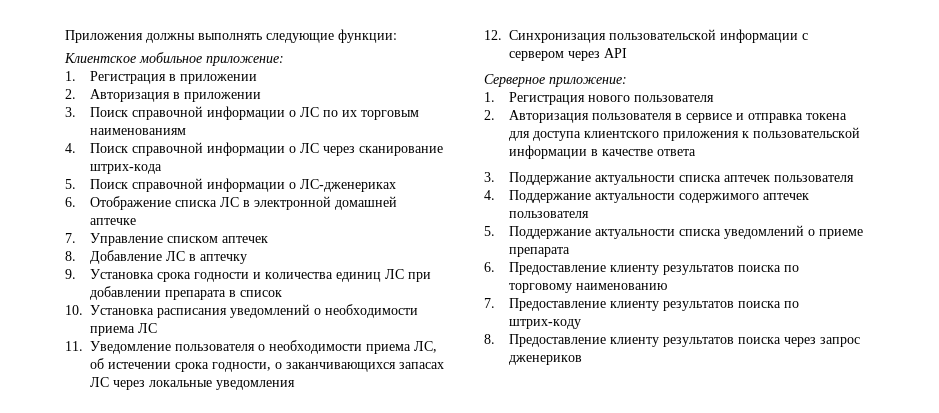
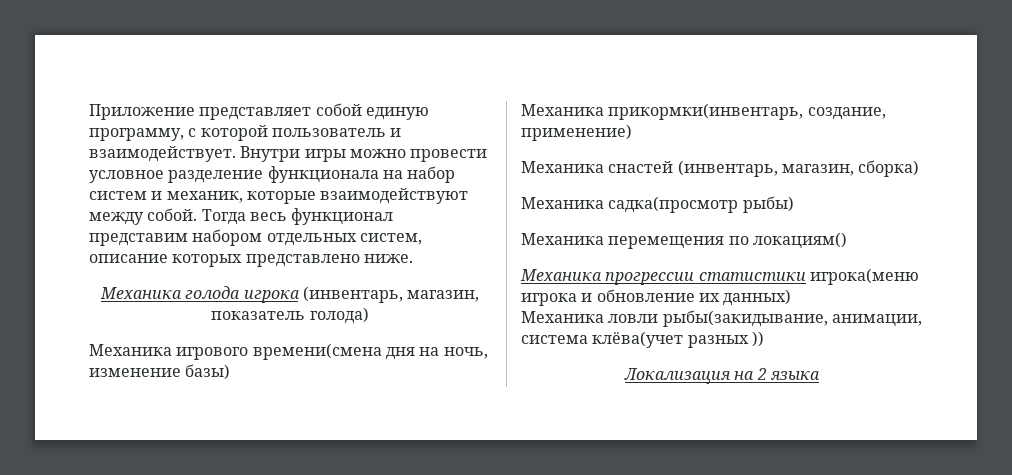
- Приложения должны выполнять следующие функции:
- Клиентское мобильное приложение:
- 1. Регистрация в приложении
- 2. Авторизация в приложении
- 3. Поиск справочной информации о ЛС по их торговым наименованиям
- 4. Поиск справочной информации о ЛС через сканирование штрих-кода
- 5. Поиск справочной информации о ЛС-дженериках
- 6. Отображение списка ЛС в электронной домашней аптечке
- 7. Управление списком аптечек
- 8. Добавление ЛС в аптечку
- 9. Установка срока годности и количества единиц ЛС при добавлении препарата в список
- 10. Установка расписания уведомлений о необходимости приема ЛС
- 11. Уведомление пользователя о необходимости приема ЛС, об истечении срока годности, о заканчивающихся запасах ЛС через локальные уведомления
- 12. Синхронизация пользовательской информации с сервером через API
- Серверное приложение:
- 1. Регистрация нового пользователя
- 2. Авторизация пользователя в сервисе и отправка токена для доступа клиентского приложения к пользовательской информации в качестве ответа
- 3. Поддержание актуальности списка аптечек пользователя
- 4. Поддержание актуальности содержимого аптечек пользователя
- 5. Поддержание актуальности списка уведомлений о приеме препарата
- 6. Предоставление клиенту результатов поиска по торговому наименованию
- 7. Предоставление клиенту результатов поиска по штрих-коду
- 8. Предоставление клиенту результатов поиска через запрос дженериков
+ Приложение представляет собой единую программу, с которой пользователь и взаимодействует. Внутри игры можно провести условное разделение функционала на набор систем и механик, которые взаимодействуют между собой. Тогда весь функционал представим набором отдельных систем, описание которых представлено ниже.
+ Механика голода игрока (инвентарь, магазин, показатель голода)
+ Механика игрового времени(смена дня на ночь, изменение базы)
+ Механика прикормки(инвентарь, создание, применение)
+ Механика снастей (инвентарь, магазин, сборка)
+ Механика садка(просмотр рыбы)
+ Механика перемещения по локациям()
+ Механика прогрессии статистики игрока(меню игрока и обновление их данных)
+ Механика ловли рыбы(закидывание, анимации, система клёва(учет разных ))
+ Локализация на 2 языка

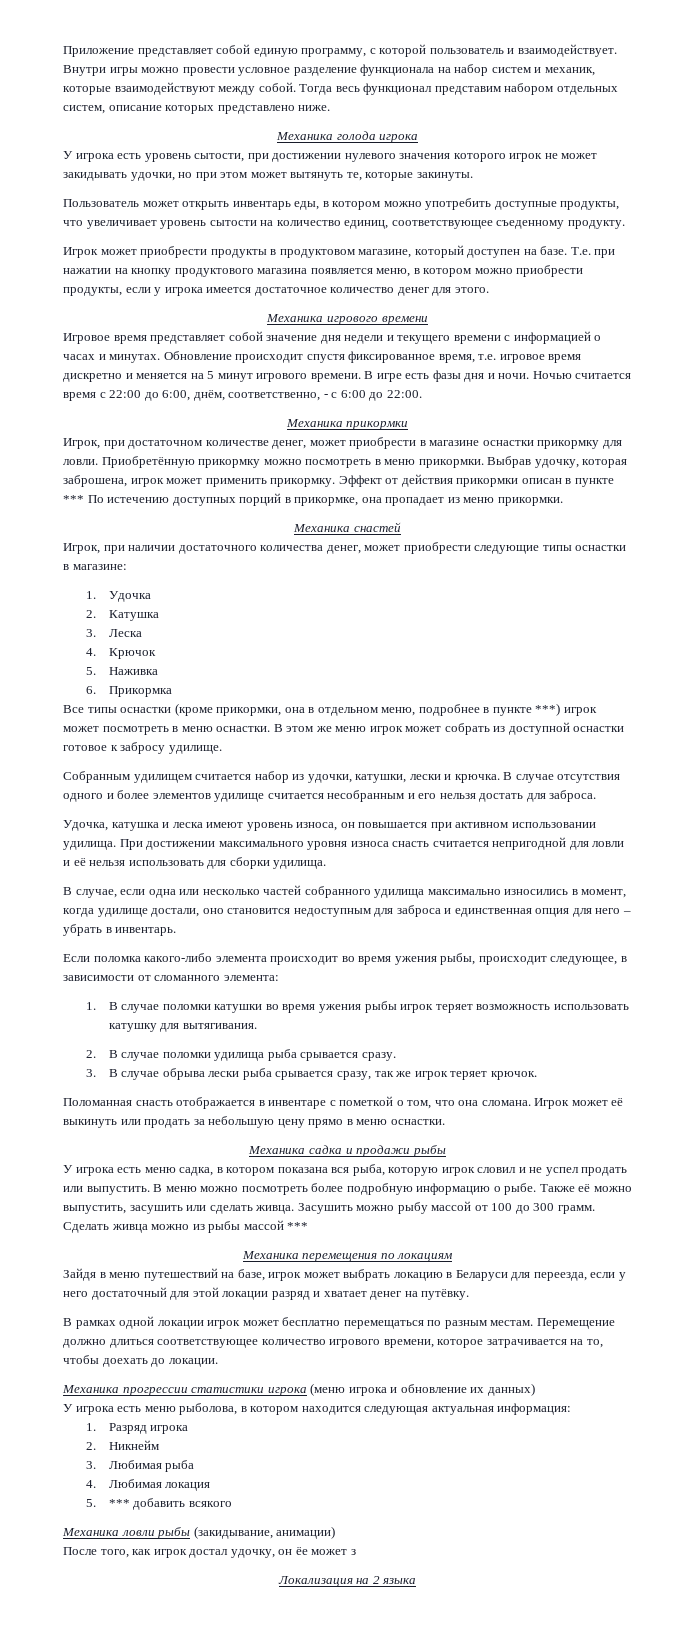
- Механика голода игрока (инвентарь, магазин, показатель голода)
- Механика игрового времени(смена дня на ночь, изменение базы)
- Механика прикормки(инвентарь, создание, применение)
- Механика снастей (инвентарь, магазин, сборка)
- Механика садка(просмотр рыбы)
- Механика перемещения по локациям()
+ Механика голода игрока
+ У игрока есть уровень сытости, при достижении нулевого значения которого игрок не может закидывать удочки, но при этом может вытянуть те, которые закинуты.
+ Пользователь может открыть инвентарь еды, в котором можно употребить доступные продукты, что увеличивает уровень сытости на количество единиц, соответствующее съеденному продукту.
+ Игрок может приобрести продукты в продуктовом магазине, который доступен на базе. Т.е. при нажатии на кнопку продуктового магазина появляется меню, в котором можно приобрести продукты, если у игрока имеется достаточное количество денег для этого.
+ Механика игрового времени
+ Игровое время представляет собой значение дня недели и текущего времени с информацией о часах и минутах. Обновление происходит спустя фиксированное время, т.е. игровое время дискретно и меняется на 5 минут игрового времени. В игре есть фазы дня и ночи. Ночью считается время с 22:00 до 6:00, днём, соответственно, - с 6:00 до 22:00.
+ Механика прикормки
+ Игрок, при достаточном количестве денег, может приобрести в магазине оснастки прикормку для ловли. Приобретённую прикормку можно посмотреть в меню прикормки. Выбрав удочку, которая заброшена, игрок может применить прикормку. Эффект от действия прикормки описан в пункте *** По истечению доступных порций в прикормке, она пропадает из меню прикормки.
+ Механика снастей
+ Игрок, при наличии достаточного количества денег, может приобрести следующие типы оснастки в магазине:
+ 1. Удочка
+ 2. Катушка
+ 3. Леска
+ 4. Крючок
+ 5. Наживка
+ 6. Прикормка
+ Все типы оснастки (кроме прикормки, она в отдельном меню, подробнее в пункте ***) игрок может посмотреть в меню оснастки. В этом же меню игрок может собрать из доступной оснастки готовое к забросу удилище.
+ Собранным удилищем считается набор из удочки, катушки, лески и крючка. В случае отсутствия одного и более элементов удилище считается несобранным и его нельзя достать для заброса.
+ Удочка, катушка и леска имеют уровень износа, он повышается при активном использовании удилища. При достижении максимального уровня износа снасть считается непригодной для ловли и её нельзя использовать для сборки удилища.
+ В случае, если одна или несколько частей собранного удилища максимально износились в момент, когда удилище достали, оно становится недоступным для заброса и единственная опция для него – убрать в инвентарь.
+ Если поломка какого-либо элемента происходит во время ужения рыбы, происходит следующее, в зависимости от сломанного элемента:
+ 1. В случае поломки катушки во время ужения рыбы игрок теряет возможность использовать катушку для вытягивания.
+ 2. В случае поломки удилища рыба срывается сразу.
+ 3. В случае обрыва лески рыба срывается сразу, так же игрок теряет крючок.
+ Поломанная снасть отображается в инвентаре с пометкой о том, что она сломана. Игрок может её выкинуть или продать за небольшую цену прямо в меню оснастки.
+ Механика садка и продажи рыбы
+ У игрока есть меню садка, в котором показана вся рыба, которую игрок словил и не успел продать или выпустить. В меню можно посмотреть более подробную информацию о рыбе. Также её можно выпустить, засушить или сделать живца. Засушить можно рыбу массой от 100 до 300 грамм. Сделать живца можно из рыбы массой ***
+ Механика перемещения по локациям
+ Зайдя в меню путешествий на базе, игрок может выбрать локацию в Беларуси для переезда, если у него достаточный для этой локации разряд и хватает денег на путёвку.
+ В рамках одной локации игрок может бесплатно перемещаться по разным местам. Перемещение должно длиться соответствующее количество игрового времени, которое затрачивается на то, чтобы доехать до локации.
- Механика прогрессии статистики игрока(меню игрока и обновление их данных)
+ Механика прогрессии статистики игрока (меню игрока и обновление их данных)
- Механика ловли рыбы(закидывание, анимации, система клёва(учет разных ))
+ У игрока есть меню рыболова, в котором находится следующая актуальная информация:
+ 1. Разряд игрока
+ 2. Никнейм
+ 3. Любимая рыба
+ 4. Любимая локация
+ 5. *** добавить всякого
+ Механика ловли рыбы (закидывание, анимации)
+ После того, как игрок достал удочку, он ёе может з

